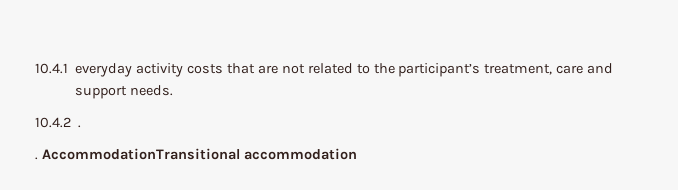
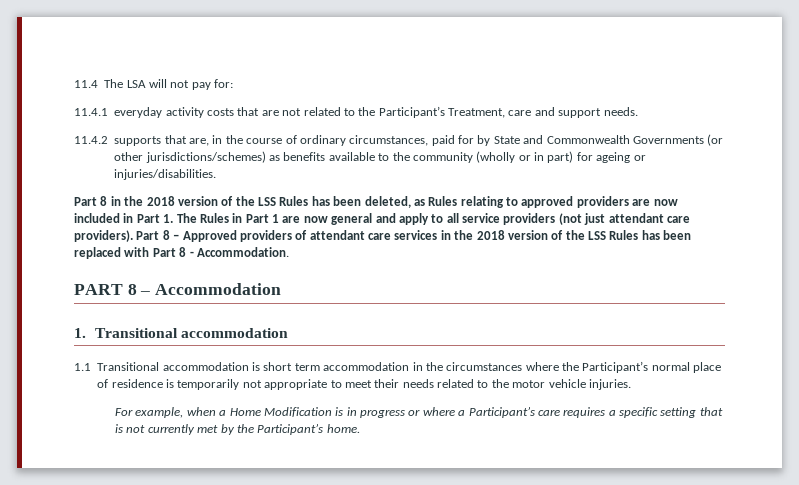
- 10.4.1 everyday activity costs that are not related to the participant’s treatment, care and support needs.
+ 11.4 The LSA will not pay for:
+ 11.4.1 everyday activity costs that are not related to the Participant’s Treatment, care and support needs.
- 10.4.2 .
- . AccommodationTransitional accommodation
+ 11.4.2 supports that are, in the course of ordinary circumstances, paid for by State and Commonwealth Governments (or other jurisdictions/schemes) as benefits available to the community (wholly or in part) for ageing or injuries/disabilities.
+ Part 8 in the 2018 version of the LSS Rules has been deleted, as Rules relating to approved providers are now included in Part 1. The Rules in Part 1 are now general and apply to all service providers (not just attendant care providers). Part 8 – Approved providers of attendant care services in the 2018 version of the LSS Rules has been replaced with Part 8 - Accommodation.
+ PART 8 – Accommodation
+ 1. Transitional accommodation
+ 1.1 Transitional accommodation is short term accommodation in the circumstances where the Participant’s normal place of residence is temporarily not appropriate to meet their needs related to the motor vehicle injuries.
+ For example, when a Home Modification is in progress or where a Participant’s care requires a specific setting that is not currently met by the Participant’s home.

